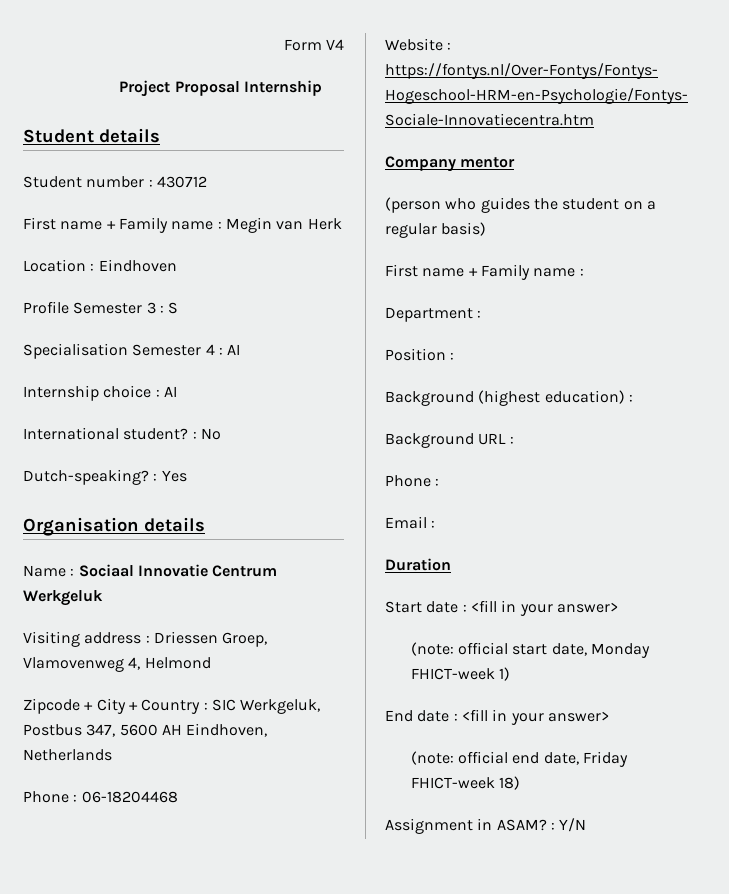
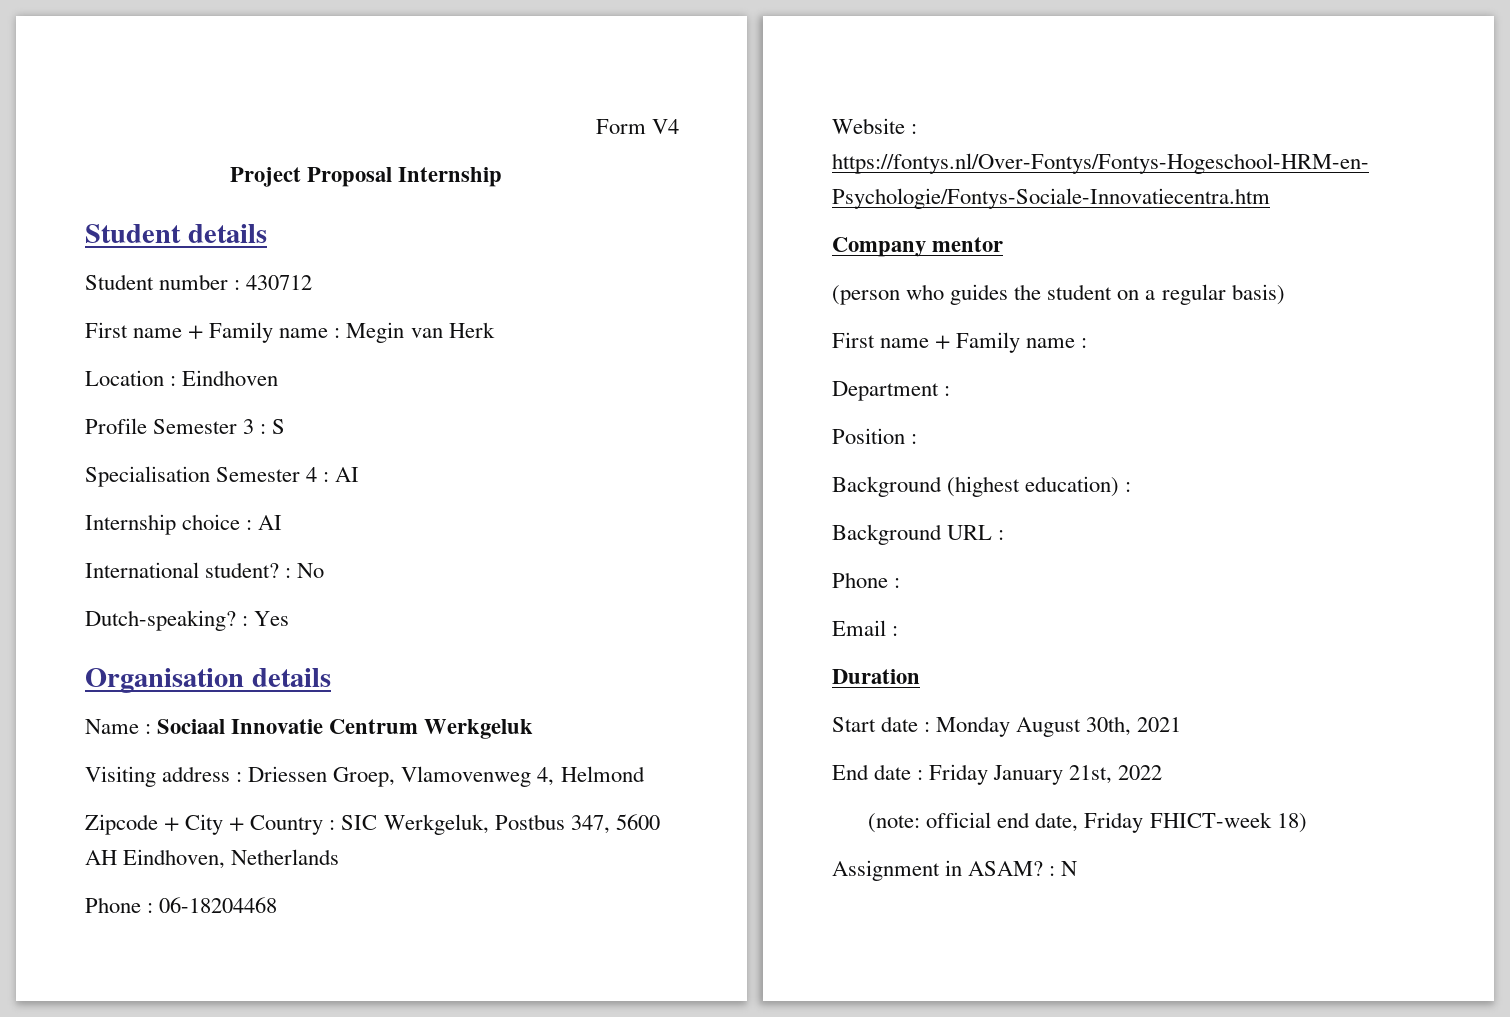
- Start date : <fill in your answer>
- (note: official start date, Monday FHICT-week 1)
+ Start date : Monday August 30th, 2021
- End date : <fill in your answer>
+ End date : Friday January 21st, 2022
- Assignment in ASAM? : Y/N
+ Assignment in ASAM? : N

